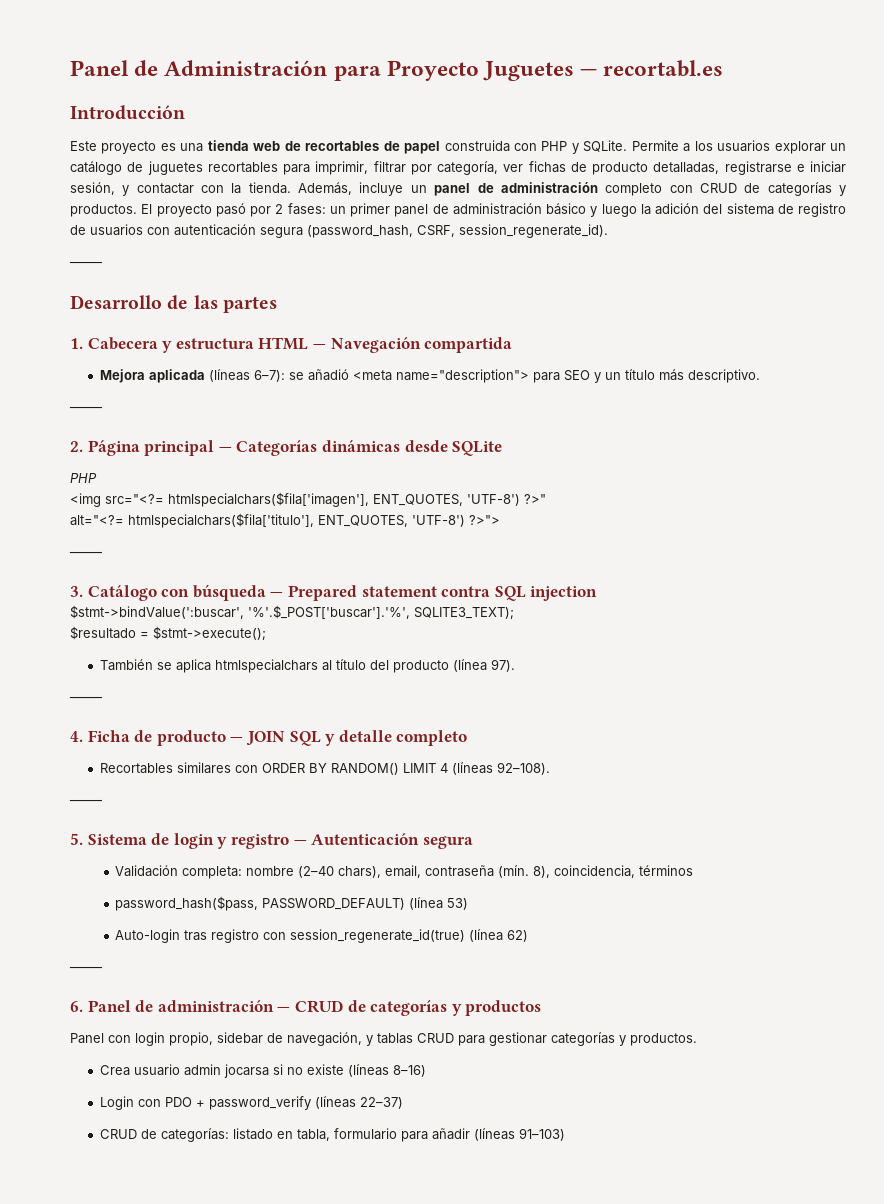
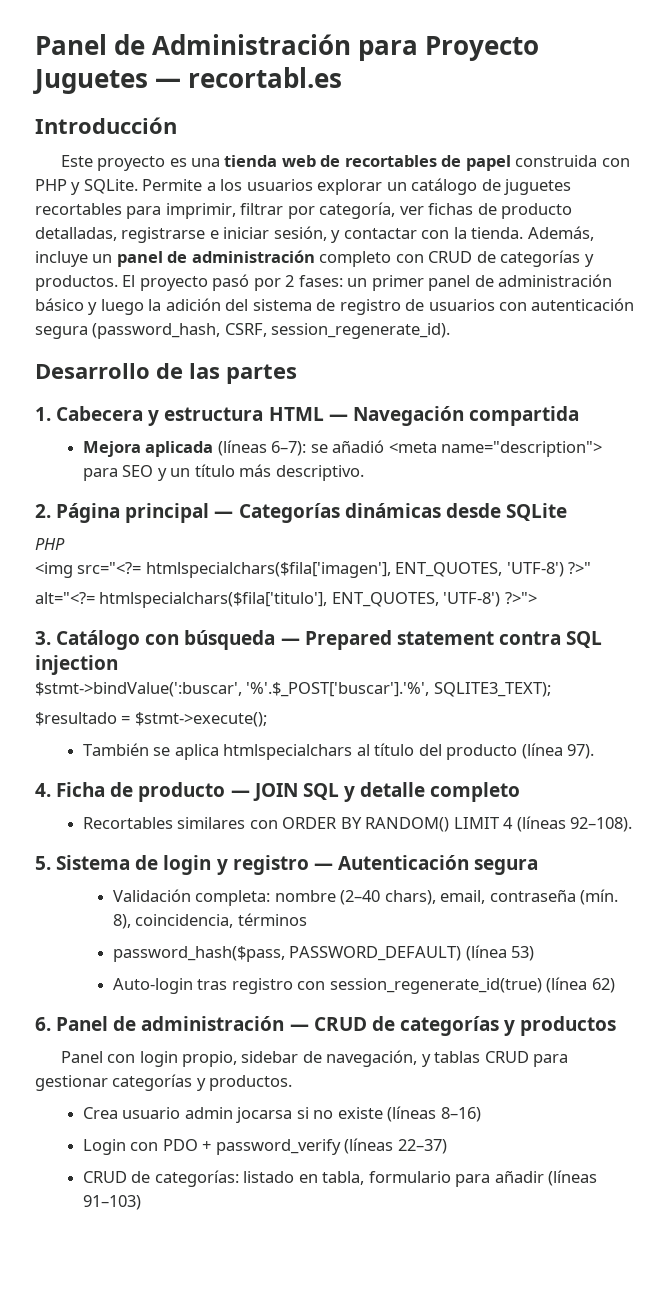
  El proyecto pasó por 2 fases: un primer panel de administración básico y luego la adición del sistema de registro de usuarios con autenticación segura (password_hash, CSRF, session_regenerate_id).
- ────
  Mejora aplicada (líneas 6–7): se añadió <meta name="description"> para SEO y un título más descriptivo.
- ────
  alt="<?= htmlspecialchars($fila['titulo'], ENT_QUOTES, 'UTF-8') ?>">
- ────
  También se aplica htmlspecialchars al título del producto (línea 97).
- ────
  Recortables similares con ORDER BY RANDOM() LIMIT 4 (líneas 92–108).
- ────
  Auto-login tras registro con session_regenerate_id(true) (línea 62)
- ────

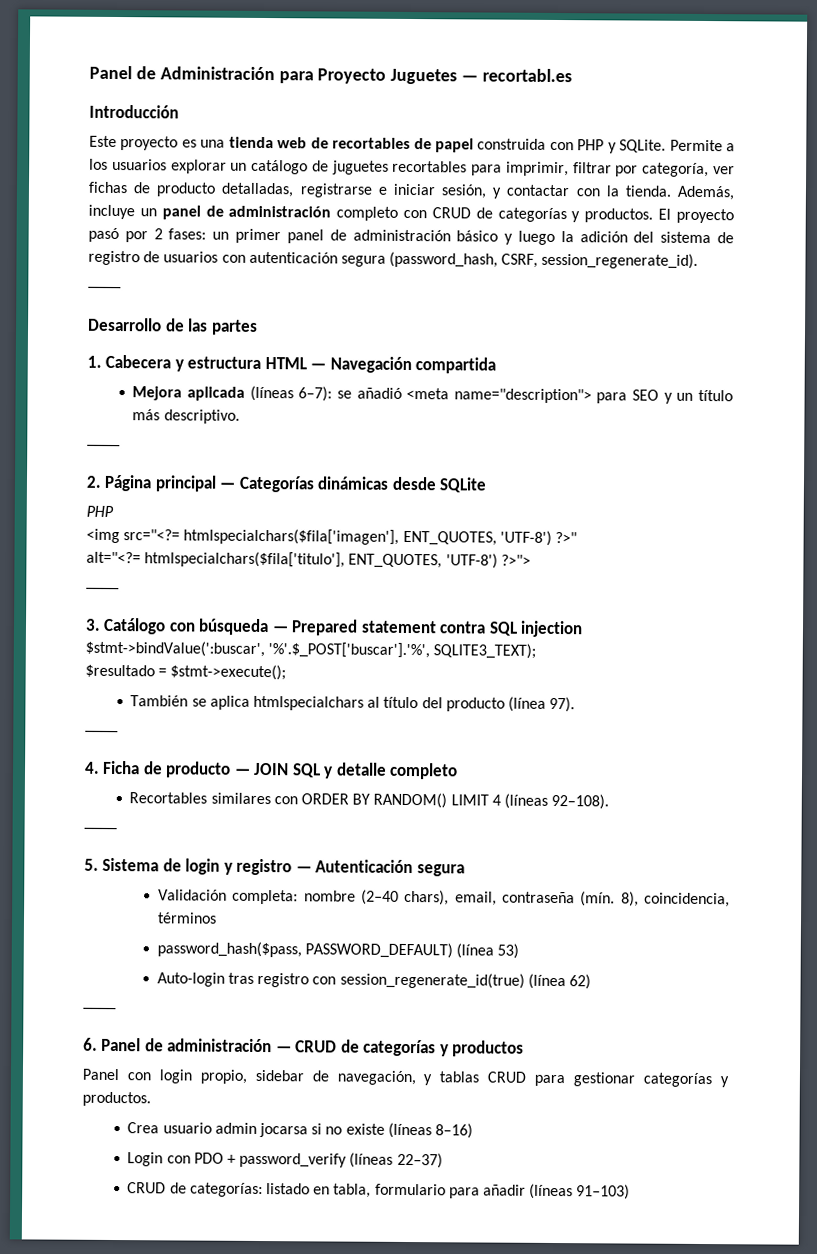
  El proyecto pasó por 2 fases: un primer panel de administración básico y luego la adición del sistema de registro de usuarios con autenticación segura (password_hash, CSRF, session_regenerate_id).
+ ────
  Mejora aplicada (líneas 6–7): se añadió <meta name="description"> para SEO y un título más descriptivo.
+ ────
  alt="<?= htmlspecialchars($fila['titulo'], ENT_QUOTES, 'UTF-8') ?>">
+ ────
  También se aplica htmlspecialchars al título del producto (línea 97).
+ ────
  Recortables similares con ORDER BY RANDOM() LIMIT 4 (líneas 92–108).
+ ────
  Auto-login tras registro con session_regenerate_id(true) (línea 62)
+ ────

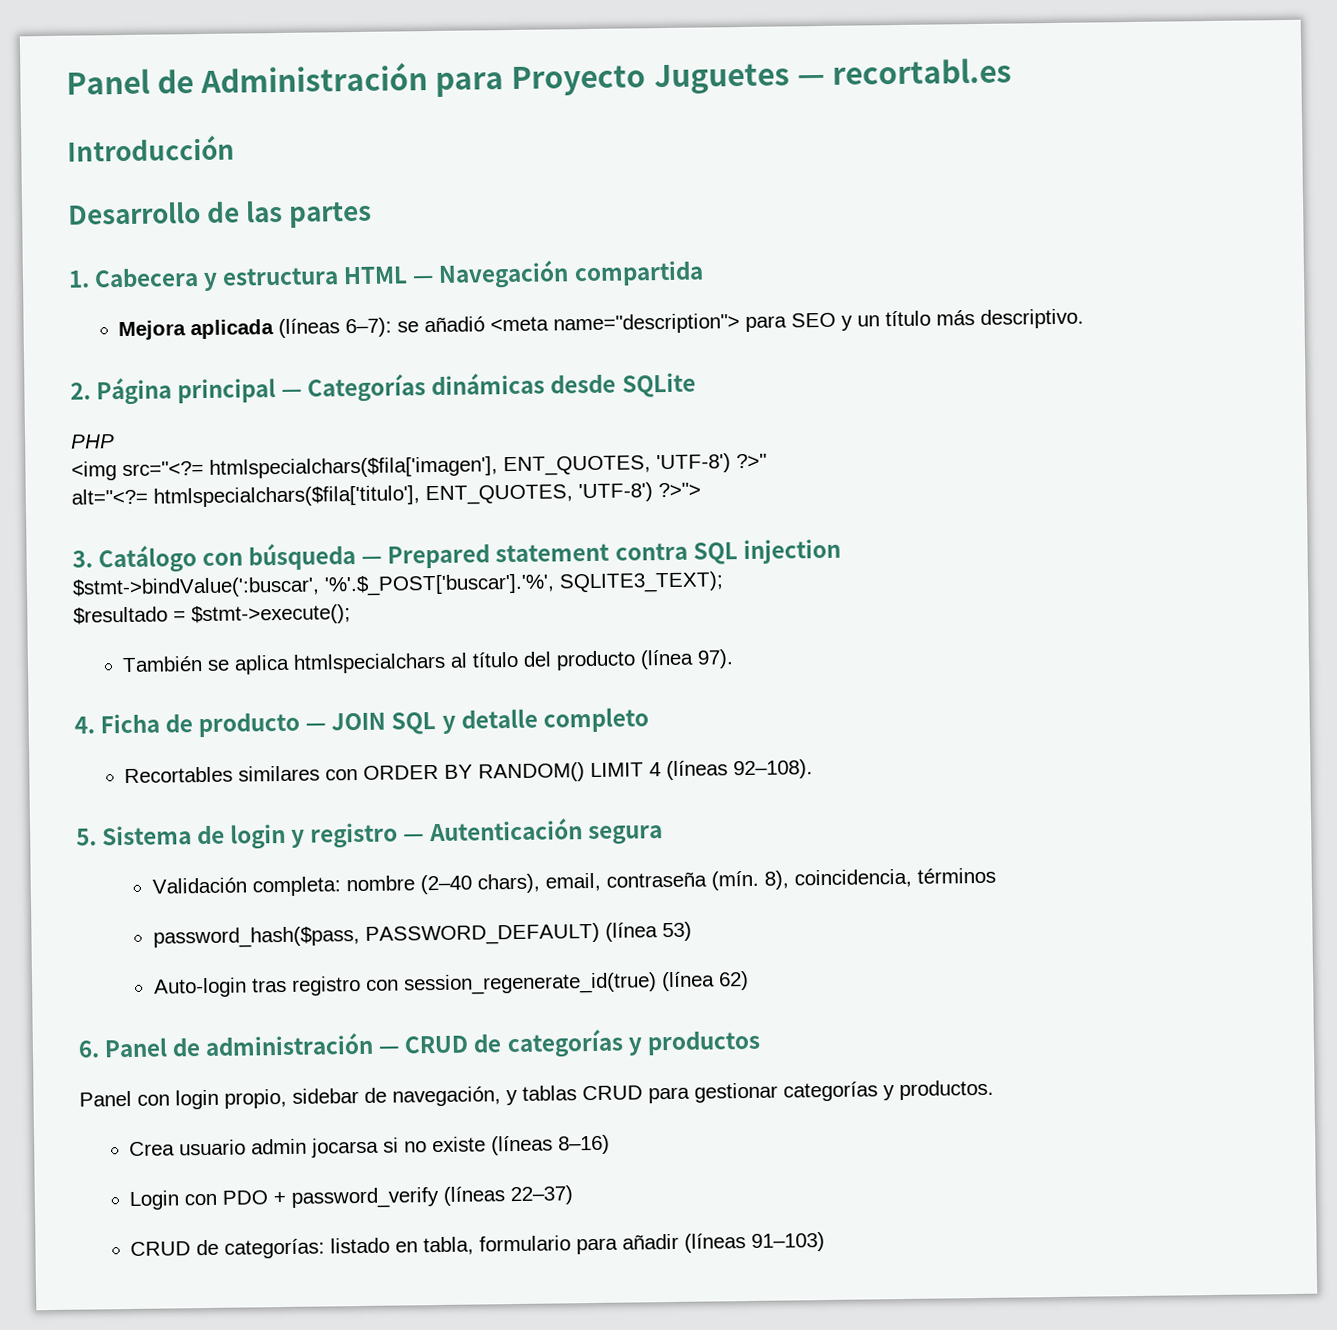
- Este proyecto es una tienda web de recortables de papel construida con PHP y SQLite. Permite a los usuarios explorar un catálogo de juguetes recortables para imprimir, filtrar por categoría, ver fichas de producto detalladas, registrarse e iniciar sesión, y contactar con la tienda. Además, incluye un panel de administración completo con CRUD de categorías y productos. El proyecto pasó por 2 fases: un primer panel de administración básico y luego la adición del sistema de registro de usuarios con autenticación segura (password_hash, CSRF, session_regenerate_id).
- ────
  Mejora aplicada (líneas 6–7): se añadió <meta name="description"> para SEO y un título más descriptivo.
- ────
  alt="<?= htmlspecialchars($fila['titulo'], ENT_QUOTES, 'UTF-8') ?>">
- ────
  También se aplica htmlspecialchars al título del producto (línea 97).
- ────
  Recortables similares con ORDER BY RANDOM() LIMIT 4 (líneas 92–108).
- ────
  Auto-login tras registro con session_regenerate_id(true) (línea 62)
- ────

